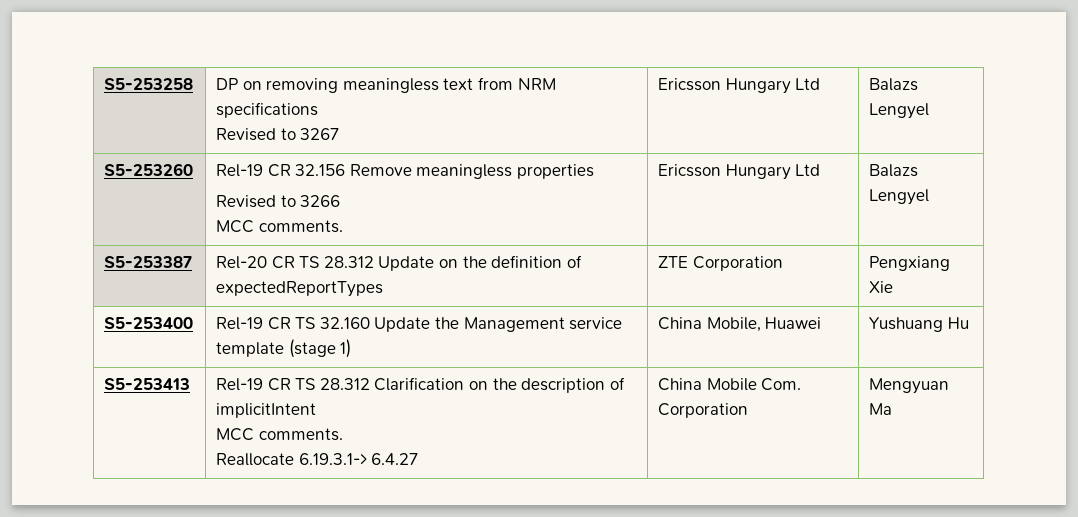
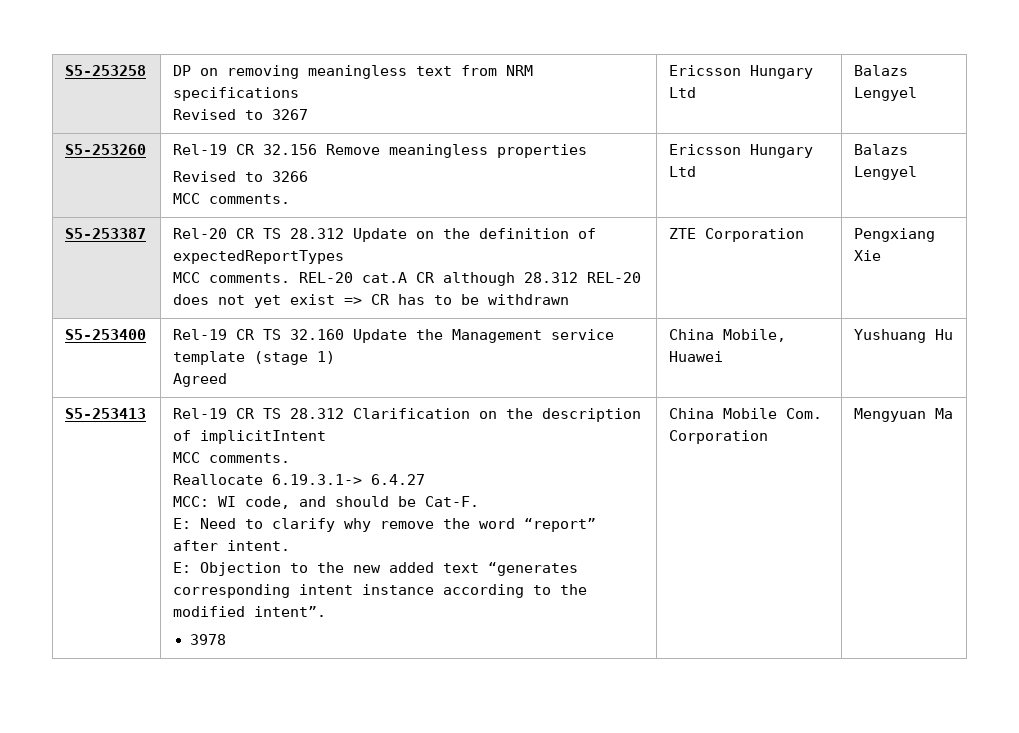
- S5-253387 | Rel-20 CR TS 28.312 Update on the definition of expectedReportTypes | ZTE Corporation | Pengxiang Xie
+ S5-253387 | Rel-20 CR TS 28.312 Update on the definition of expectedReportTypes
+ MCC comments. REL-20 cat.A CR although 28.312 REL-20 does not yet exist => CR has to be withdrawn | ZTE Corporation | Pengxiang Xie
- S5-253400 | Rel-19 CR TS 32.160 Update the Management service template (stage 1) | China Mobile, Huawei | Yushuang Hu
+ S5-253400 | Rel-19 CR TS 32.160 Update the Management service template (stage 1)
+ Agreed | China Mobile, Huawei | Yushuang Hu
+ MCC: WI code, and should be Cat-F.
+ E: Need to clarify why remove the word “report” after intent.
+ E: Objection to the new added text “generates corresponding intent instance according to the modified intent”.
+ 3978

